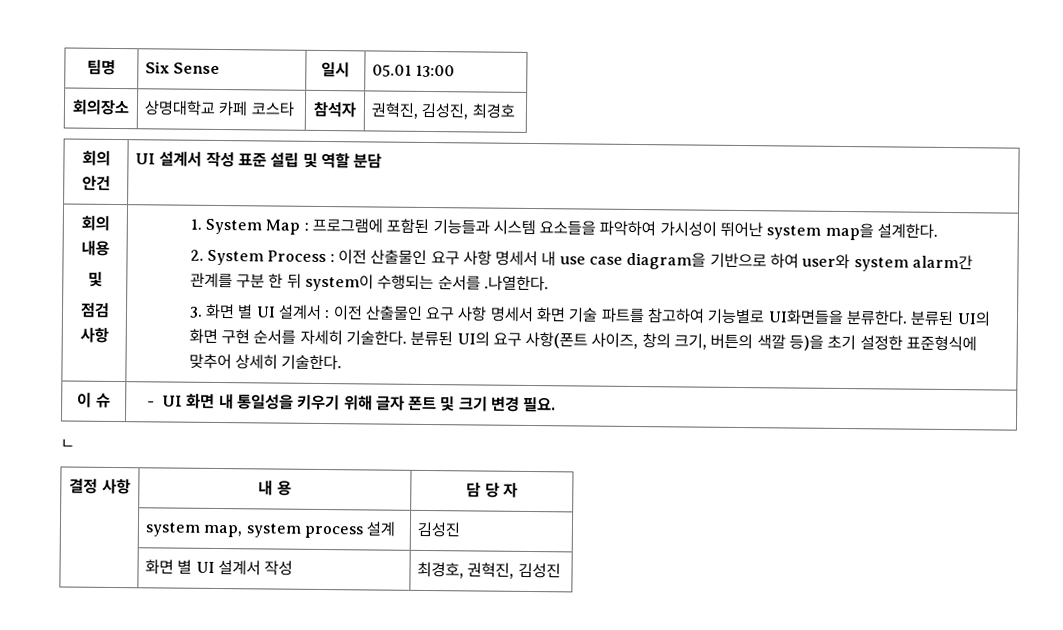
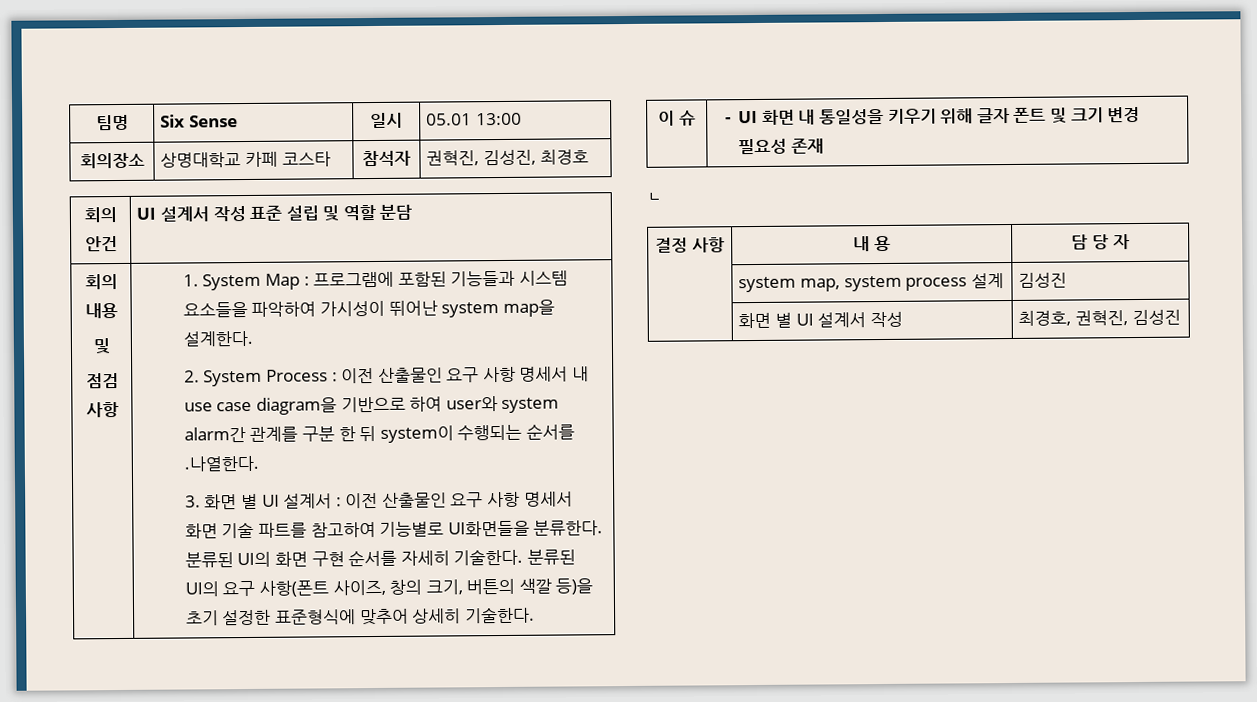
- 이 슈 | - UI 화면 내 통일성을 키우기 위해 글자 폰트 및 크기 변경 필요.
+ 이 슈 | - UI 화면 내 통일성을 키우기 위해 글자 폰트 및 크기 변경 필요성 존재

